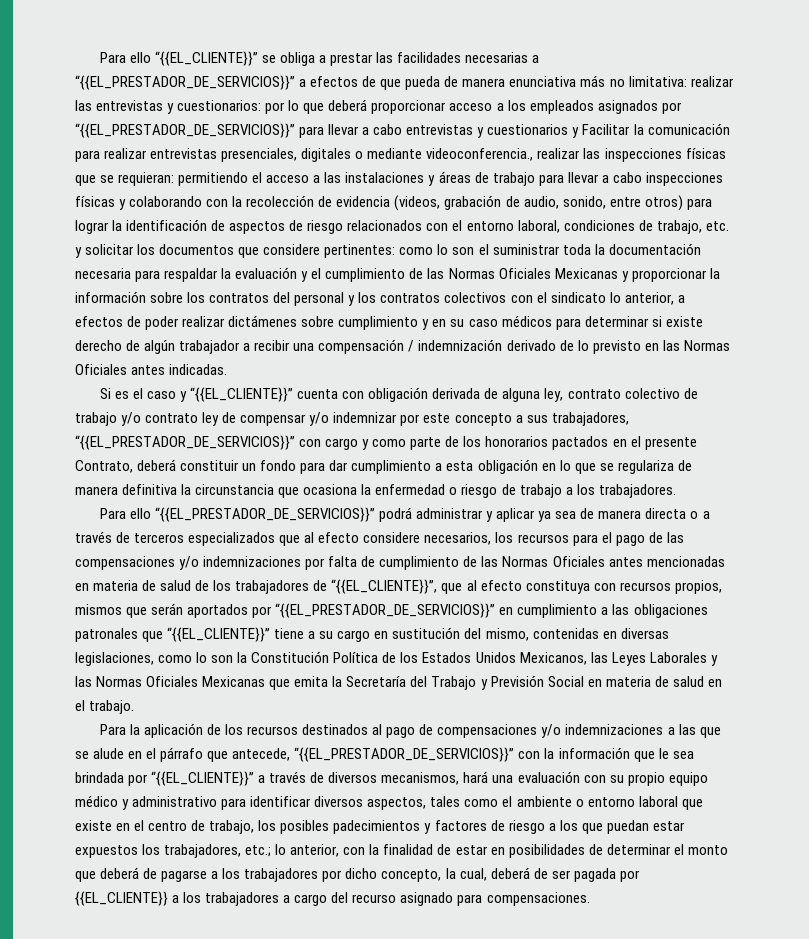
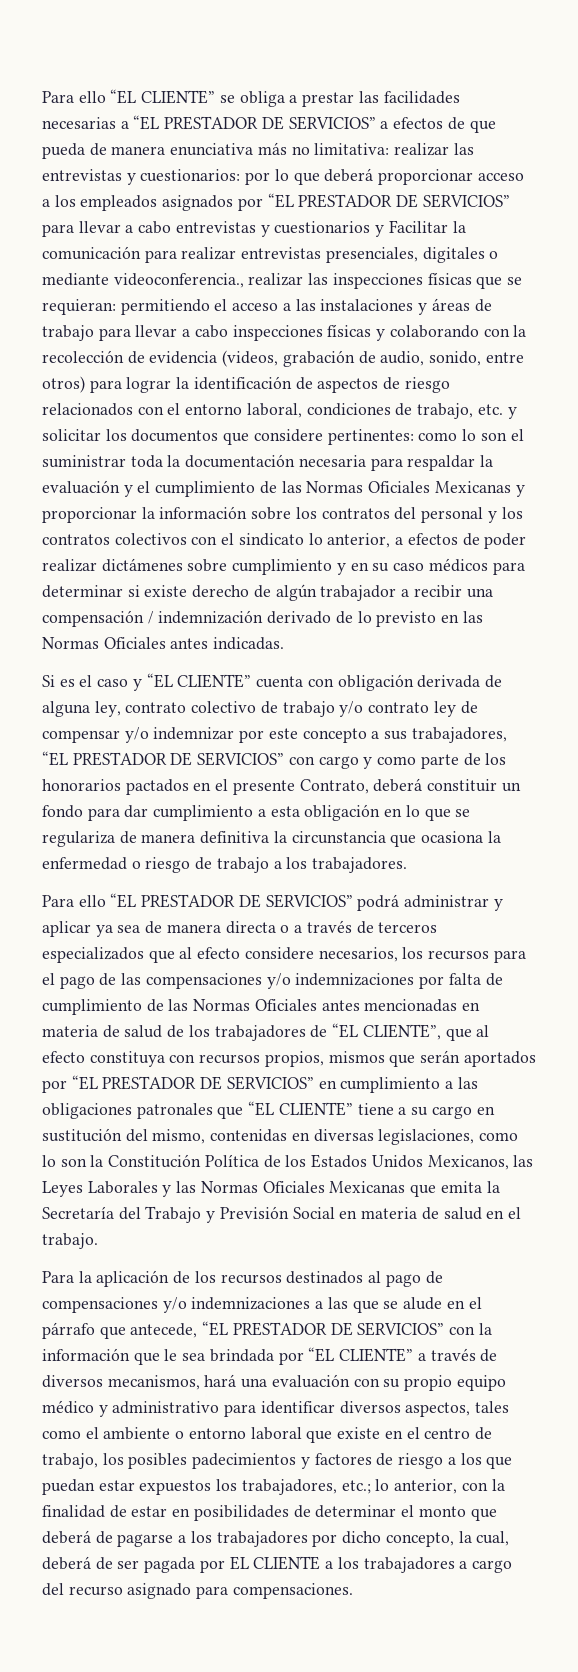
- Para ello “{{EL_CLIENTE}}” se obliga a prestar las facilidades necesarias a “{{EL_PRESTADOR_DE_SERVICIOS}}” a efectos de que pueda de manera enunciativa más no limitativa:
+ Para ello “EL CLIENTE” se obliga a prestar las facilidades necesarias a “EL PRESTADOR DE SERVICIOS” a efectos de que pueda de manera enunciativa más no limitativa:
- por lo que deberá proporcionar acceso a los empleados asignados por “{{EL_PRESTADOR_DE_SERVICIOS}}” para llevar a cabo entrevistas y cuestionarios y Facilitar la comunicación para realizar entrevistas presenciales, digitales o mediante videoconferencia., realizar las inspecciones físicas que se requieran:
+ por lo que deberá proporcionar acceso a los empleados asignados por “EL PRESTADOR DE SERVICIOS” para llevar a cabo entrevistas y cuestionarios y Facilitar la comunicación para realizar entrevistas presenciales, digitales o mediante videoconferencia., realizar las inspecciones físicas que se requieran:
- Si es el caso y “{{EL_CLIENTE}}” cuenta con obligación derivada de alguna ley, contrato colectivo de trabajo y/o contrato ley de compensar y/o indemnizar por este concepto a sus trabajadores, “{{EL_PRESTADOR_DE_SERVICIOS}}” con cargo y como parte de los honorarios pactados en el presente Contrato, deberá constituir un fondo para dar cumplimiento a esta obligación en lo que se regulariza de manera definitiva la circunstancia que ocasiona la enfermedad o riesgo de trabajo a los trabajadores.
+ Si es el caso y “EL CLIENTE” cuenta con obligación derivada de alguna ley, contrato colectivo de trabajo y/o contrato ley de compensar y/o indemnizar por este concepto a sus trabajadores, “EL PRESTADOR DE SERVICIOS” con cargo y como parte de los honorarios pactados en el presente Contrato, deberá constituir un fondo para dar cumplimiento a esta obligación en lo que se regulariza de manera definitiva la circunstancia que ocasiona la enfermedad o riesgo de trabajo a los trabajadores.
- Para ello “{{EL_PRESTADOR_DE_SERVICIOS}}” podrá administrar y aplicar ya sea de manera directa o a través de terceros especializados que al efecto considere necesarios, los recursos para el pago de las compensaciones y/o indemnizaciones por falta de cumplimiento de las Normas Oficiales antes mencionadas en materia de salud de los trabajadores de “{{EL_CLIENTE}}”, que al efecto constituya con recursos propios, mismos que serán aportados por “{{EL_PRESTADOR_DE_SERVICIOS}}” en cumplimiento a las obligaciones patronales que “{{EL_CLIENTE}}” tiene a su cargo en sustitución del mismo, contenidas en diversas legislaciones, como lo son la Constitución Política de los Estados Unidos Mexicanos, las Leyes Laborales y las Normas Oficiales Mexicanas que emita la Secretaría del Trabajo y Previsión Social en materia de salud en el trabajo.
+ Para ello “EL PRESTADOR DE SERVICIOS” podrá administrar y aplicar ya sea de manera directa o a través de terceros especializados que al efecto considere necesarios, los recursos para el pago de las compensaciones y/o indemnizaciones por falta de cumplimiento de las Normas Oficiales antes mencionadas en materia de salud de los trabajadores de “EL CLIENTE”, que al efecto constituya con recursos propios, mismos que serán aportados por “EL PRESTADOR DE SERVICIOS” en cumplimiento a las obligaciones patronales que “EL CLIENTE” tiene a su cargo en sustitución del mismo, contenidas en diversas legislaciones, como lo son la Constitución Política de los Estados Unidos Mexicanos, las Leyes Laborales y las Normas Oficiales Mexicanas que emita la Secretaría del Trabajo y Previsión Social en materia de salud en el trabajo.
- Para la aplicación de los recursos destinados al pago de compensaciones y/o indemnizaciones a las que se alude en el párrafo que antecede, “{{EL_PRESTADOR_DE_SERVICIOS}}” con la información que le sea brindada por “{{EL_CLIENTE}}” a través de diversos mecanismos, hará una evaluación con su propio equipo médico y administrativo para identificar diversos aspectos, tales como el ambiente o entorno laboral que existe en el centro de trabajo, los posibles padecimientos y factores de riesgo a los que puedan estar expuestos los trabajadores, etc.;
+ Para la aplicación de los recursos destinados al pago de compensaciones y/o indemnizaciones a las que se alude en el párrafo que antecede, “EL PRESTADOR DE SERVICIOS” con la información que le sea brindada por “EL CLIENTE” a través de diversos mecanismos, hará una evaluación con su propio equipo médico y administrativo para identificar diversos aspectos, tales como el ambiente o entorno laboral que existe en el centro de trabajo, los posibles padecimientos y factores de riesgo a los que puedan estar expuestos los trabajadores, etc.;
- lo anterior, con la finalidad de estar en posibilidades de determinar el monto que deberá de pagarse a los trabajadores por dicho concepto, la cual, deberá de ser pagada por {{EL_CLIENTE}} a los trabajadores a cargo del recurso asignado para compensaciones.
+ lo anterior, con la finalidad de estar en posibilidades de determinar el monto que deberá de pagarse a los trabajadores por dicho concepto, la cual, deberá de ser pagada por EL CLIENTE a los trabajadores a cargo del recurso asignado para compensaciones.

